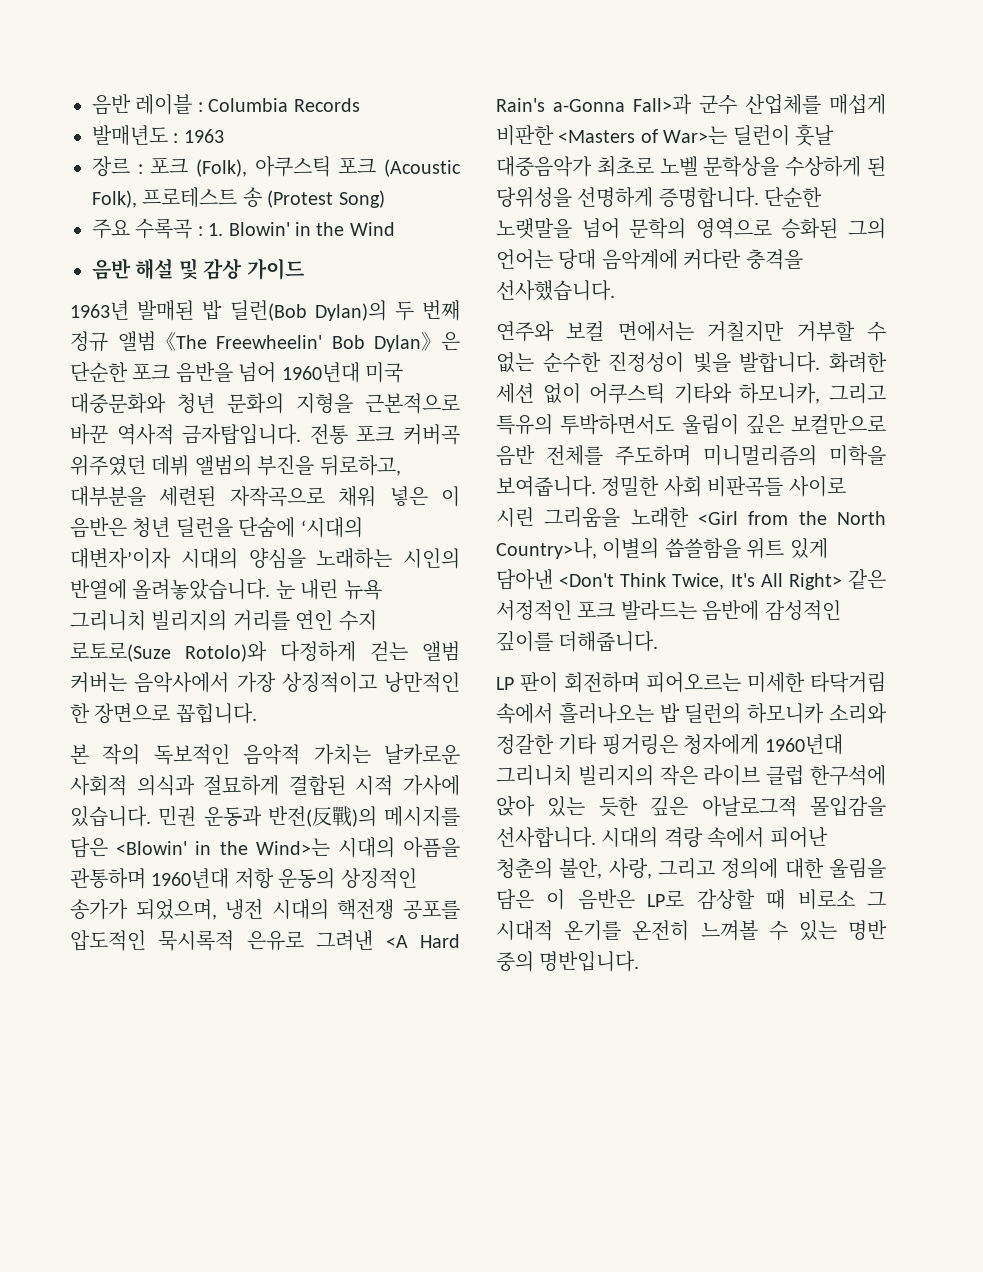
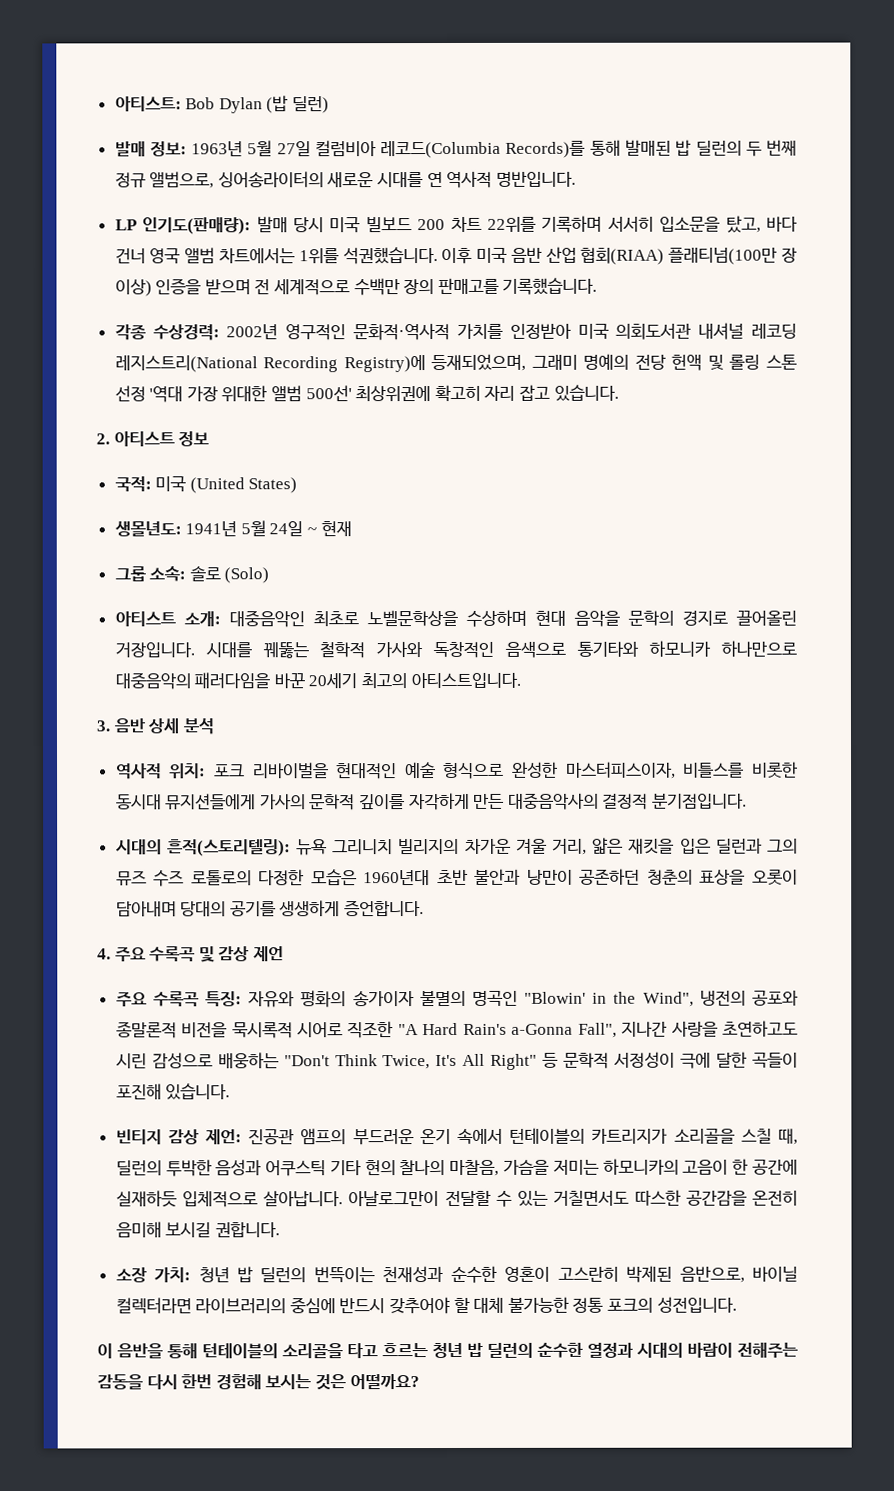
- 음반 레이블 : Columbia Records
- 발매년도 : 1963
- 장르 : 포크 (Folk), 아쿠스틱 포크 (Acoustic Folk), 프로테스트 송 (Protest Song)
- 주요 수록곡 : 1. Blowin' in the Wind
- 음반 해설 및 감상 가이드
- 1963년 발매된 밥 딜런(Bob Dylan)의 두 번째 정규 앨범《The Freewheelin' Bob Dylan》은 단순한 포크 음반을 넘어 1960년대 미국 대중문화와 청년 문화의 지형을 근본적으로 바꾼 역사적 금자탑입니다. 전통 포크 커버곡 위주였던 데뷔 앨범의 부진을 뒤로하고, 대부분을 세련된 자작곡으로 채워 넣은 이 음반은 청년 딜런을 단숨에 ‘시대의 대변자’이자 시대의 양심을 노래하는 시인의 반열에 올려놓았습니다. 눈 내린 뉴욕 그리니치 빌리지의 거리를 연인 수지 로토로(Suze Rotolo)와 다정하게 걷는 앨범 커버는 음악사에서 가장 상징적이고 낭만적인 한 장면으로 꼽힙니다.
- 본 작의 독보적인 음악적 가치는 날카로운 사회적 의식과 절묘하게 결합된 시적 가사에 있습니다. 민권 운동과 반전(反戰)의 메시지를 담은 <Blowin' in the Wind>는 시대의 아픔을 관통하며 1960년대 저항 운동의 상징적인 송가가 되었으며, 냉전 시대의 핵전쟁 공포를 압도적인 묵시록적 은유로 그려낸 <A Hard Rain's a-Gonna Fall>과 군수 산업체를 매섭게 비판한 <Masters of War>는 딜런이 훗날 대중음악가 최초로 노벨 문학상을 수상하게 된 당위성을 선명하게 증명합니다. 단순한 노랫말을 넘어 문학의 영역으로 승화된 그의 언어는 당대 음악계에 커다란 충격을 선사했습니다.
- 연주와 보컬 면에서는 거칠지만 거부할 수 없는 순수한 진정성이 빛을 발합니다. 화려한 세션 없이 어쿠스틱 기타와 하모니카, 그리고 특유의 투박하면서도 울림이 깊은 보컬만으로 음반 전체를 주도하며 미니멀리즘의 미학을 보여줍니다. 정밀한 사회 비판곡들 사이로 시린 그리움을 노래한 <Girl from the North Country>나, 이별의 씁쓸함을 위트 있게 담아낸 <Don't Think Twice, It's All Right> 같은 서정적인 포크 발라드는 음반에 감성적인 깊이를 더해줍니다.
- LP 판이 회전하며 피어오르는 미세한 타닥거림 속에서 흘러나오는 밥 딜런의 하모니카 소리와 정갈한 기타 핑거링은 청자에게 1960년대 그리니치 빌리지의 작은 라이브 클럽 한구석에 앉아 있는 듯한 깊은 아날로그적 몰입감을 선사합니다. 시대의 격랑 속에서 피어난 청춘의 불안, 사랑, 그리고 정의에 대한 울림을 담은 이 음반은 LP로 감상할 때 비로소 그 시대적 온기를 온전히 느껴볼 수 있는 명반 중의 명반입니다.
+ 아티스트: Bob Dylan (밥 딜런)
+ 발매 정보: 1963년 5월 27일 컬럼비아 레코드(Columbia Records)를 통해 발매된 밥 딜런의 두 번째 정규 앨범으로, 싱어송라이터의 새로운 시대를 연 역사적 명반입니다.
+ LP 인기도(판매량): 발매 당시 미국 빌보드 200 차트 22위를 기록하며 서서히 입소문을 탔고, 바다 건너 영국 앨범 차트에서는 1위를 석권했습니다. 이후 미국 음반 산업 협회(RIAA) 플래티넘(100만 장 이상) 인증을 받으며 전 세계적으로 수백만 장의 판매고를 기록했습니다.
+ 각종 수상경력: 2002년 영구적인 문화적·역사적 가치를 인정받아 미국 의회도서관 내셔널 레코딩 레지스트리(National Recording Registry)에 등재되었으며, 그래미 명예의 전당 헌액 및 롤링 스톤 선정 '역대 가장 위대한 앨범 500선' 최상위권에 확고히 자리 잡고 있습니다.
+ 2. 아티스트 정보
+ 국적: 미국 (United States)
+ 생몰년도: 1941년 5월 24일 ~ 현재
+ 그룹 소속: 솔로 (Solo)
+ 아티스트 소개: 대중음악인 최초로 노벨문학상을 수상하며 현대 음악을 문학의 경지로 끌어올린 거장입니다. 시대를 꿰뚫는 철학적 가사와 독창적인 음색으로 통기타와 하모니카 하나만으로 대중음악의 패러다임을 바꾼 20세기 최고의 아티스트입니다.
+ 3. 음반 상세 분석
+ 역사적 위치: 포크 리바이벌을 현대적인 예술 형식으로 완성한 마스터피스이자, 비틀스를 비롯한 동시대 뮤지션들에게 가사의 문학적 깊이를 자각하게 만든 대중음악사의 결정적 분기점입니다.
+ 시대의 흔적(스토리텔링): 뉴욕 그리니치 빌리지의 차가운 겨울 거리, 얇은 재킷을 입은 딜런과 그의 뮤즈 수즈 로톨로의 다정한 모습은 1960년대 초반 불안과 낭만이 공존하던 청춘의 표상을 오롯이 담아내며 당대의 공기를 생생하게 증언합니다.
+ 4. 주요 수록곡 및 감상 제언
+ 주요 수록곡 특징: 자유와 평화의 송가이자 불멸의 명곡인 "Blowin' in the Wind", 냉전의 공포와 종말론적 비전을 묵시록적 시어로 직조한 "A Hard Rain's a-Gonna Fall", 지나간 사랑을 초연하고도 시린 감성으로 배웅하는 "Don't Think Twice, It's All Right" 등 문학적 서정성이 극에 달한 곡들이 포진해 있습니다.
+ 빈티지 감상 제언: 진공관 앰프의 부드러운 온기 속에서 턴테이블의 카트리지가 소리골을 스칠 때, 딜런의 투박한 음성과 어쿠스틱 기타 현의 찰나의 마찰음, 가슴을 저미는 하모니카의 고음이 한 공간에 실재하듯 입체적으로 살아납니다. 아날로그만이 전달할 수 있는 거칠면서도 따스한 공간감을 온전히 음미해 보시길 권합니다.
+ 소장 가치: 청년 밥 딜런의 번뜩이는 천재성과 순수한 영혼이 고스란히 박제된 음반으로, 바이닐 컬렉터라면 라이브러리의 중심에 반드시 갖추어야 할 대체 불가능한 정통 포크의 성전입니다.
+ 이 음반을 통해 턴테이블의 소리골을 타고 흐르는 청년 밥 딜런의 순수한 열정과 시대의 바람이 전해주는 감동을 다시 한번 경험해 보시는 것은 어떨까요?

